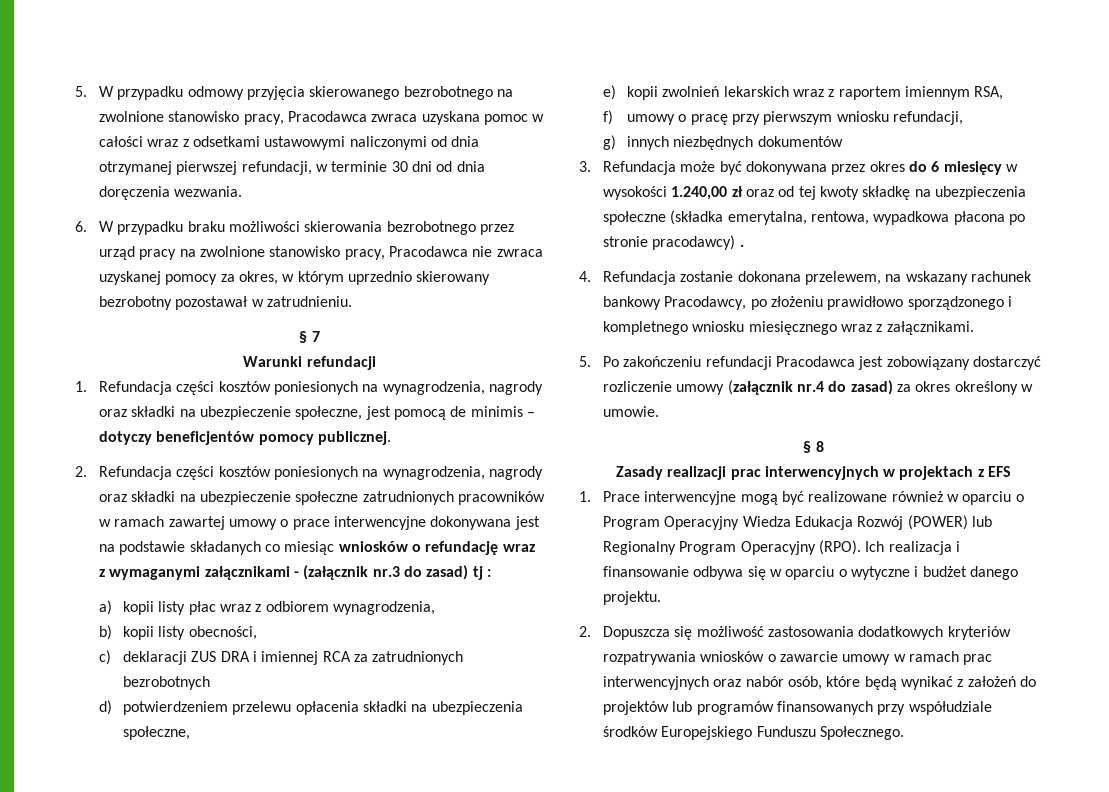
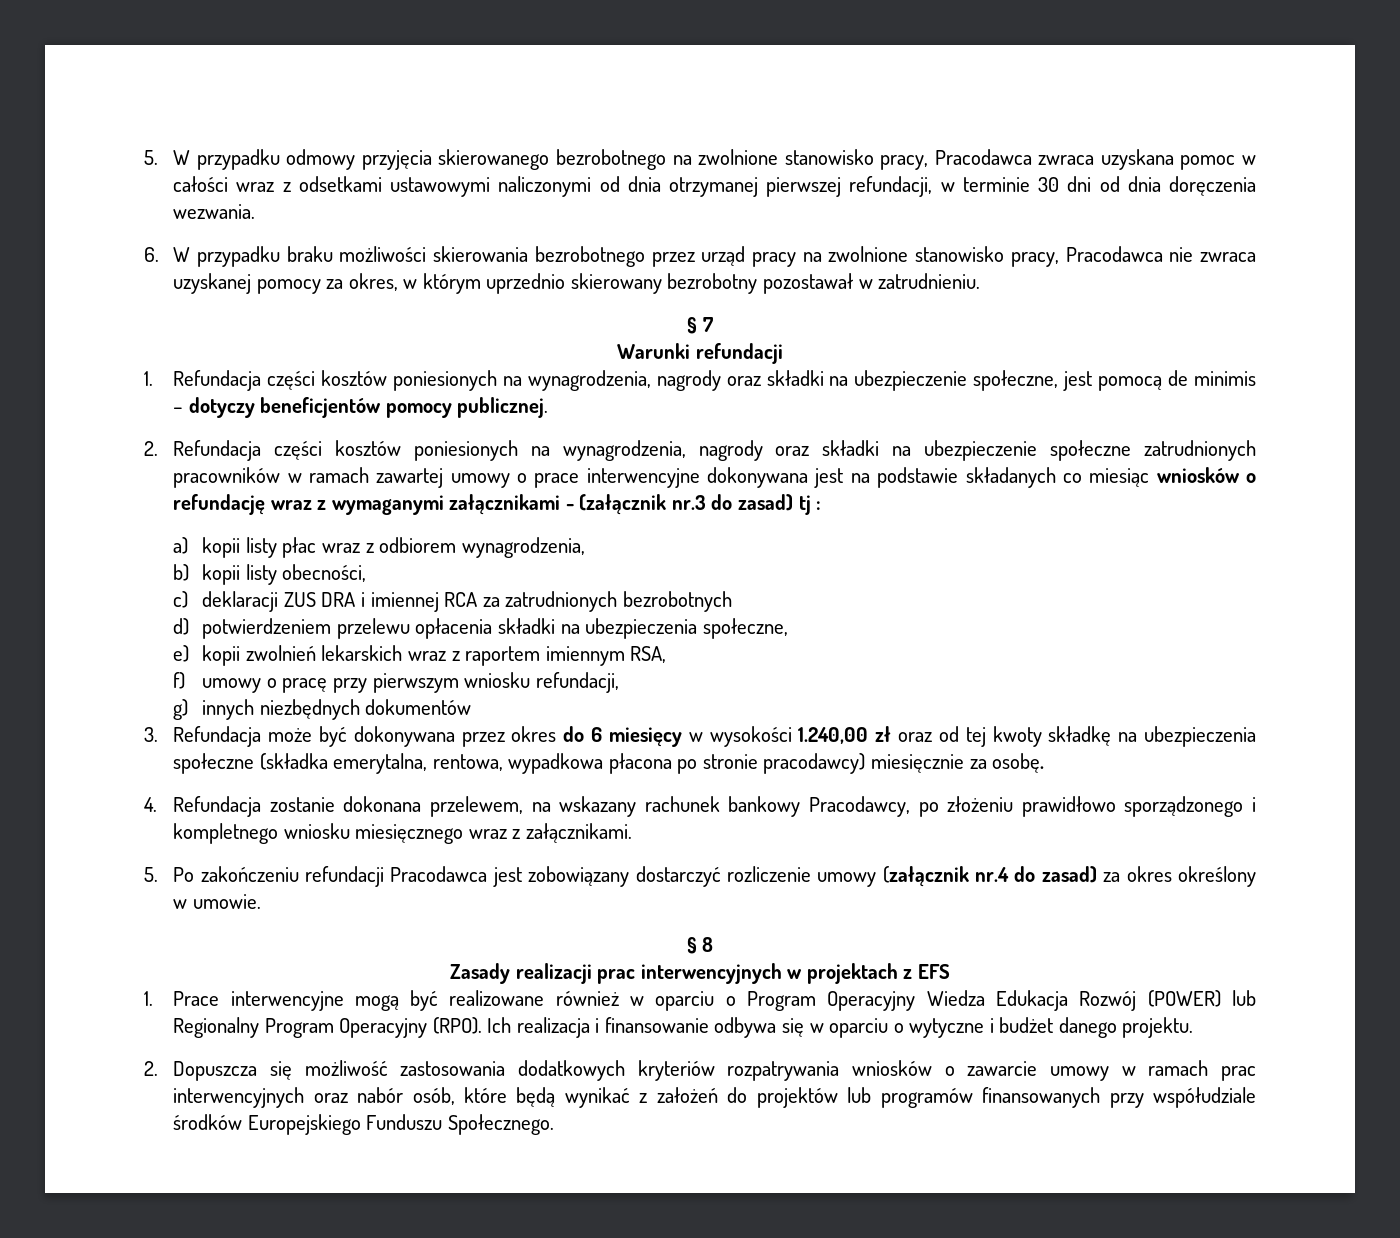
- 3. Refundacja może być dokonywana przez okres do 6 miesięcy w wysokości 1.240,00 zł oraz od tej kwoty składkę na ubezpieczenia społeczne (składka emerytalna, rentowa, wypadkowa płacona po stronie pracodawcy) .
+ 3. Refundacja może być dokonywana przez okres do 6 miesięcy w wysokości 1.240,00 zł oraz od tej kwoty składkę na ubezpieczenia społeczne (składka emerytalna, rentowa, wypadkowa płacona po stronie pracodawcy) miesięcznie za osobę.

